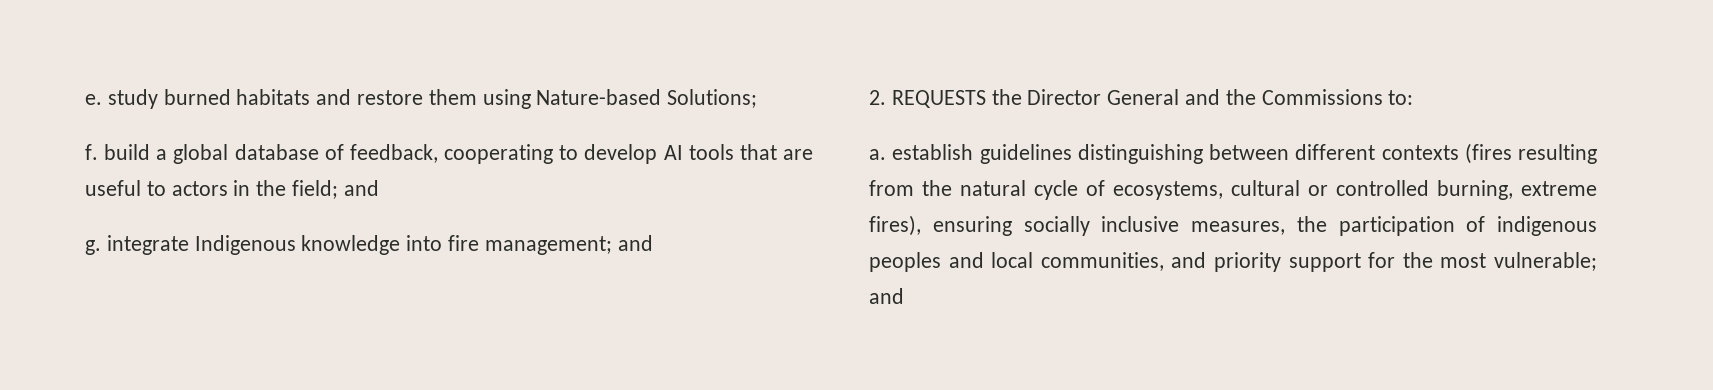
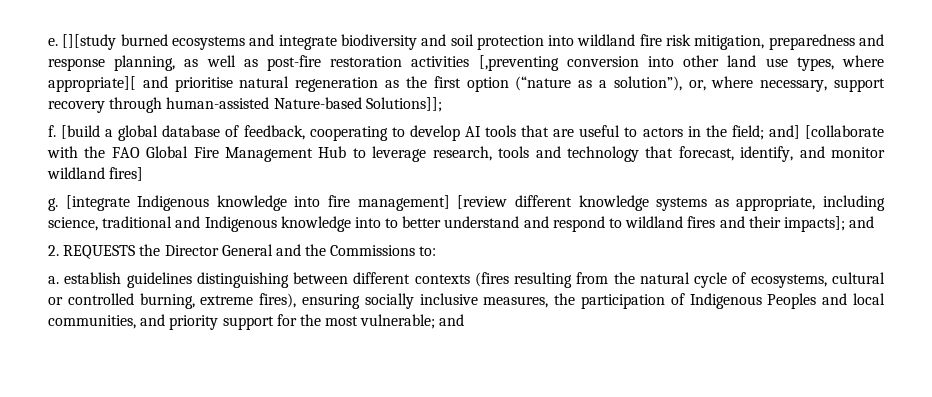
- e. study burned habitats and restore them using Nature-based Solutions;
+ e. [][study burned ecosystems and integrate biodiversity and soil protection into wildland fire risk mitigation, preparedness and response planning, as well as post-fire restoration activities [,preventing conversion into other land use types, where appropriate][ and prioritise natural regeneration as the first option (“nature as a solution”), or, where necessary, support recovery through human-assisted Nature-based Solutions]];
- f. build a global database of feedback, cooperating to develop AI tools that are useful to actors in the field; and
+ f. [build a global database of feedback, cooperating to develop AI tools that are useful to actors in the field; and] [collaborate with the FAO Global Fire Management Hub to leverage research, tools and technology that forecast, identify, and monitor wildland fires]
- g. integrate Indigenous knowledge into fire management; and
+ g. [integrate Indigenous knowledge into fire management] [review different knowledge systems as appropriate, including science, traditional and Indigenous knowledge into to better understand and respond to wildland fires and their impacts]; and
- a. establish guidelines distinguishing between different contexts (fires resulting from the natural cycle of ecosystems, cultural or controlled burning, extreme fires), ensuring socially inclusive measures, the participation of indigenous peoples and local communities, and priority support for the most vulnerable; and
+ a. establish guidelines distinguishing between different contexts (fires resulting from the natural cycle of ecosystems, cultural or controlled burning, extreme fires), ensuring socially inclusive measures, the participation of Indigenous Peoples and local communities, and priority support for the most vulnerable; and

